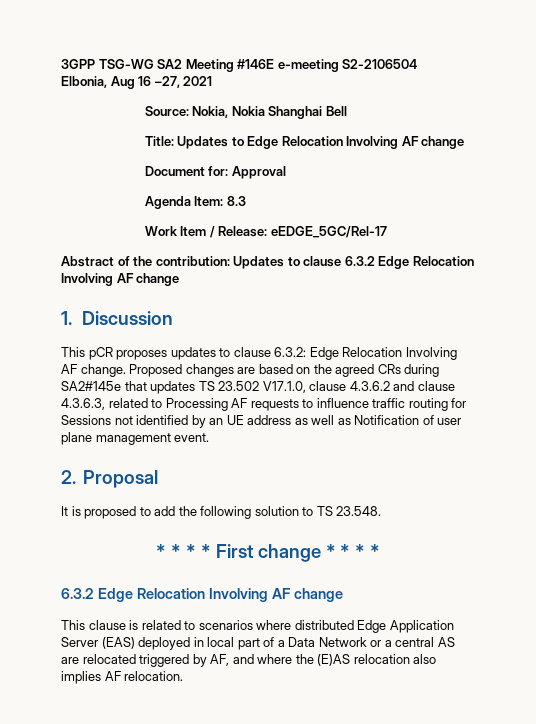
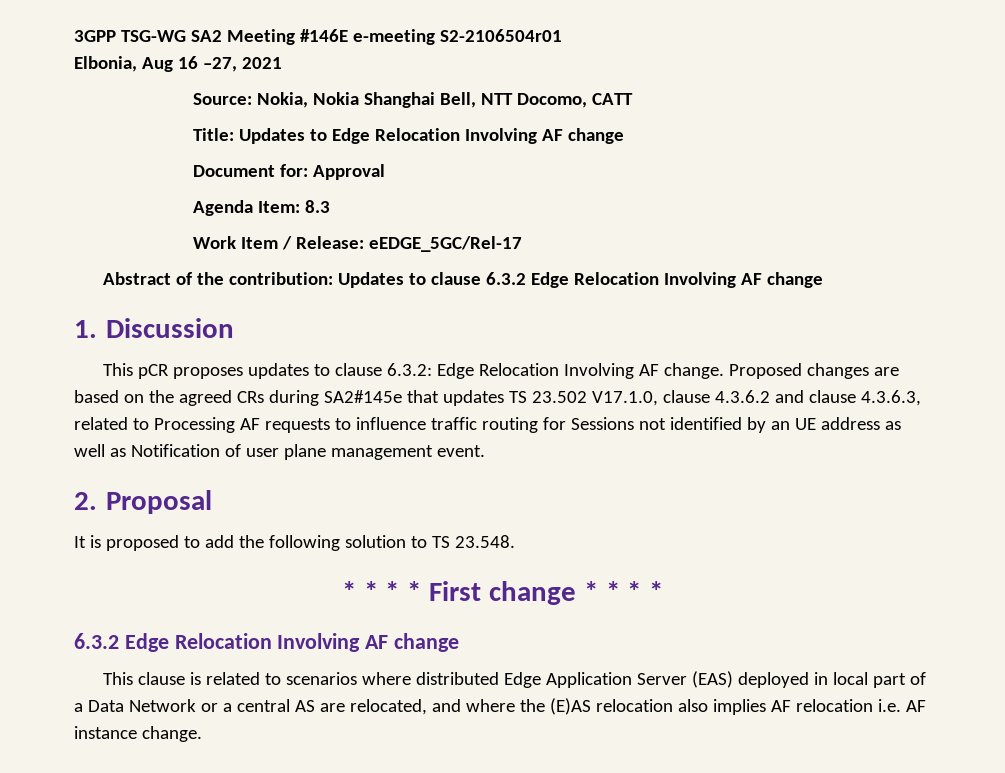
- 3GPP TSG-WG SA2 Meeting #146E e-meeting S2-2106504
+ 3GPP TSG-WG SA2 Meeting #146E e-meeting S2-2106504r01
- Source: Nokia, Nokia Shanghai Bell
+ Source: Nokia, Nokia Shanghai Bell, NTT Docomo, CATT
- This clause is related to scenarios where distributed Edge Application Server (EAS) deployed in local part of a Data Network or a central AS are relocated triggered by AF, and where the (E)AS relocation also implies AF relocation.
+ This clause is related to scenarios where distributed Edge Application Server (EAS) deployed in local part of a Data Network or a central AS are relocated, and where the (E)AS relocation also implies AF relocation i.e. AF instance change.

